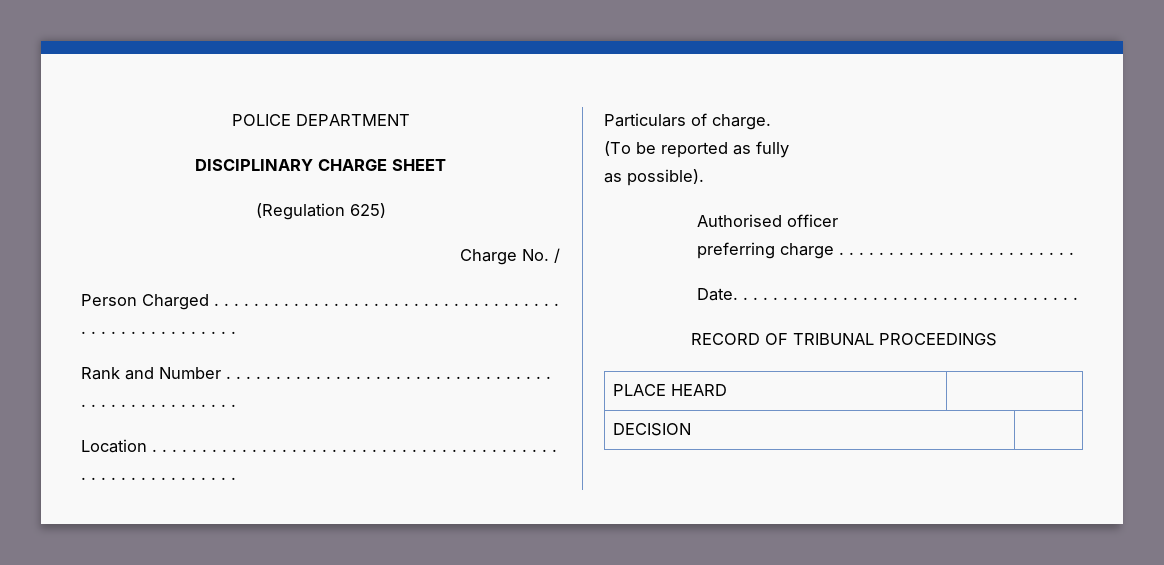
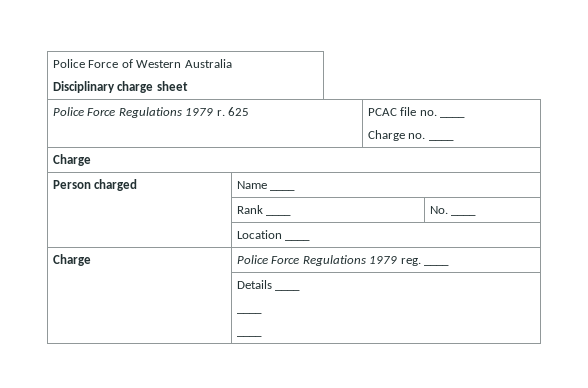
- POLICE DEPARTMENT
- DISCIPLINARY CHARGE SHEET
- (Regulation 625)
- Charge No. /
- Person Charged . . . . . . . . . . . . . . . . . . . . . . . . . . . . . . . . . . . . . . . . . . . . . . . . . . .
- Rank and Number . . . . . . . . . . . . . . . . . . . . . . . . . . . . . . . . . . . . . . . . . . . . . . . . .
- Location . . . . . . . . . . . . . . . . . . . . . . . . . . . . . . . . . . . . . . . . . . . . . . . . . . . . . . . . .
- Particulars of charge.
- (To be reported as fully
- as possible).
- Authorised officer
- preferring charge . . . . . . . . . . . . . . . . . . . . . . . .
- Date. . . . . . . . . . . . . . . . . . . . . . . . . . . . . . . . . . .
- RECORD OF TRIBUNAL PROCEEDINGS
- PLACE HEARD |
- DECISION |
+ Police Force of Western Australia
+ Disciplinary charge sheet
+ Police Force Regulations 1979 r. 625 | PCAC file no. ____
+ Charge no. ____
+ Charge
+ Person charged | Name ____
+ | Rank ____ | No. ____
+ | Location ____
+ Charge | Police Force Regulations 1979 reg. ____
+ | Details ____
+ ____
+ ____

